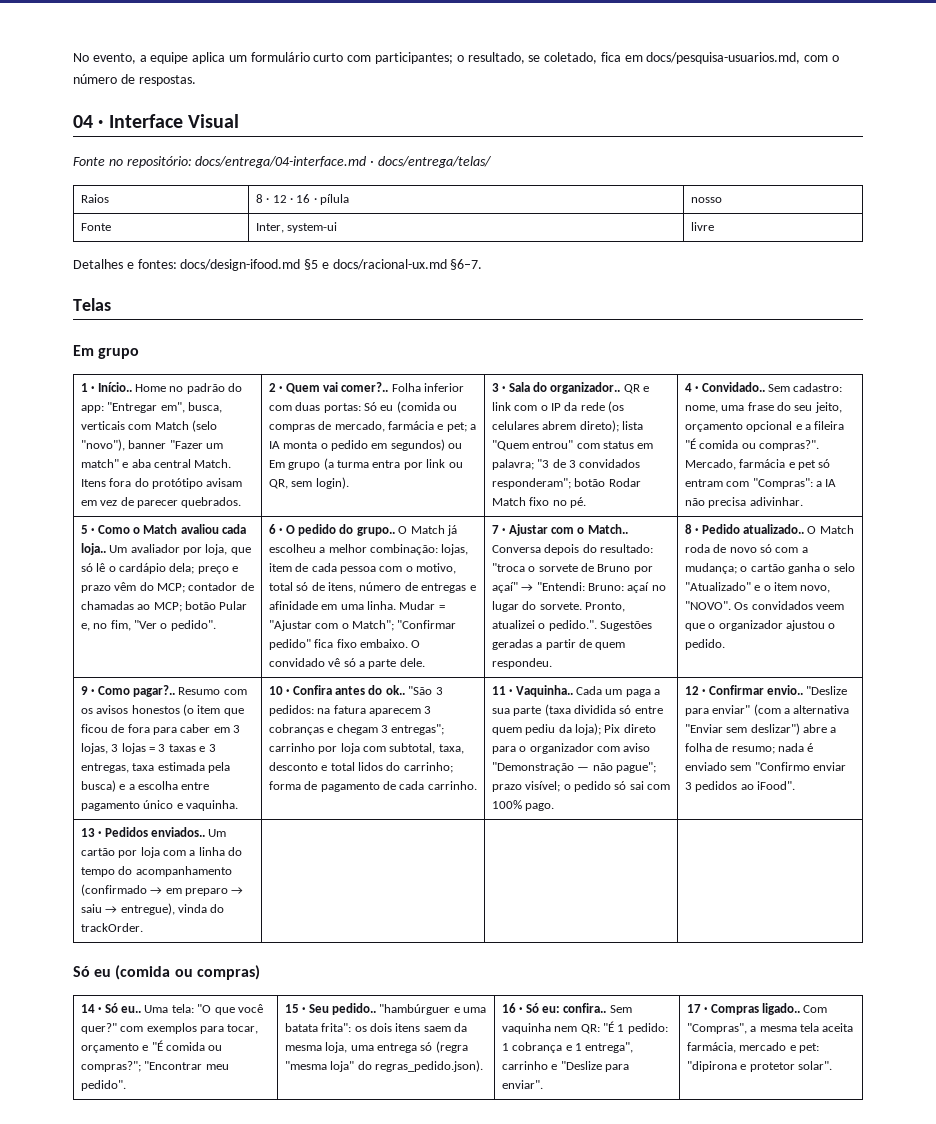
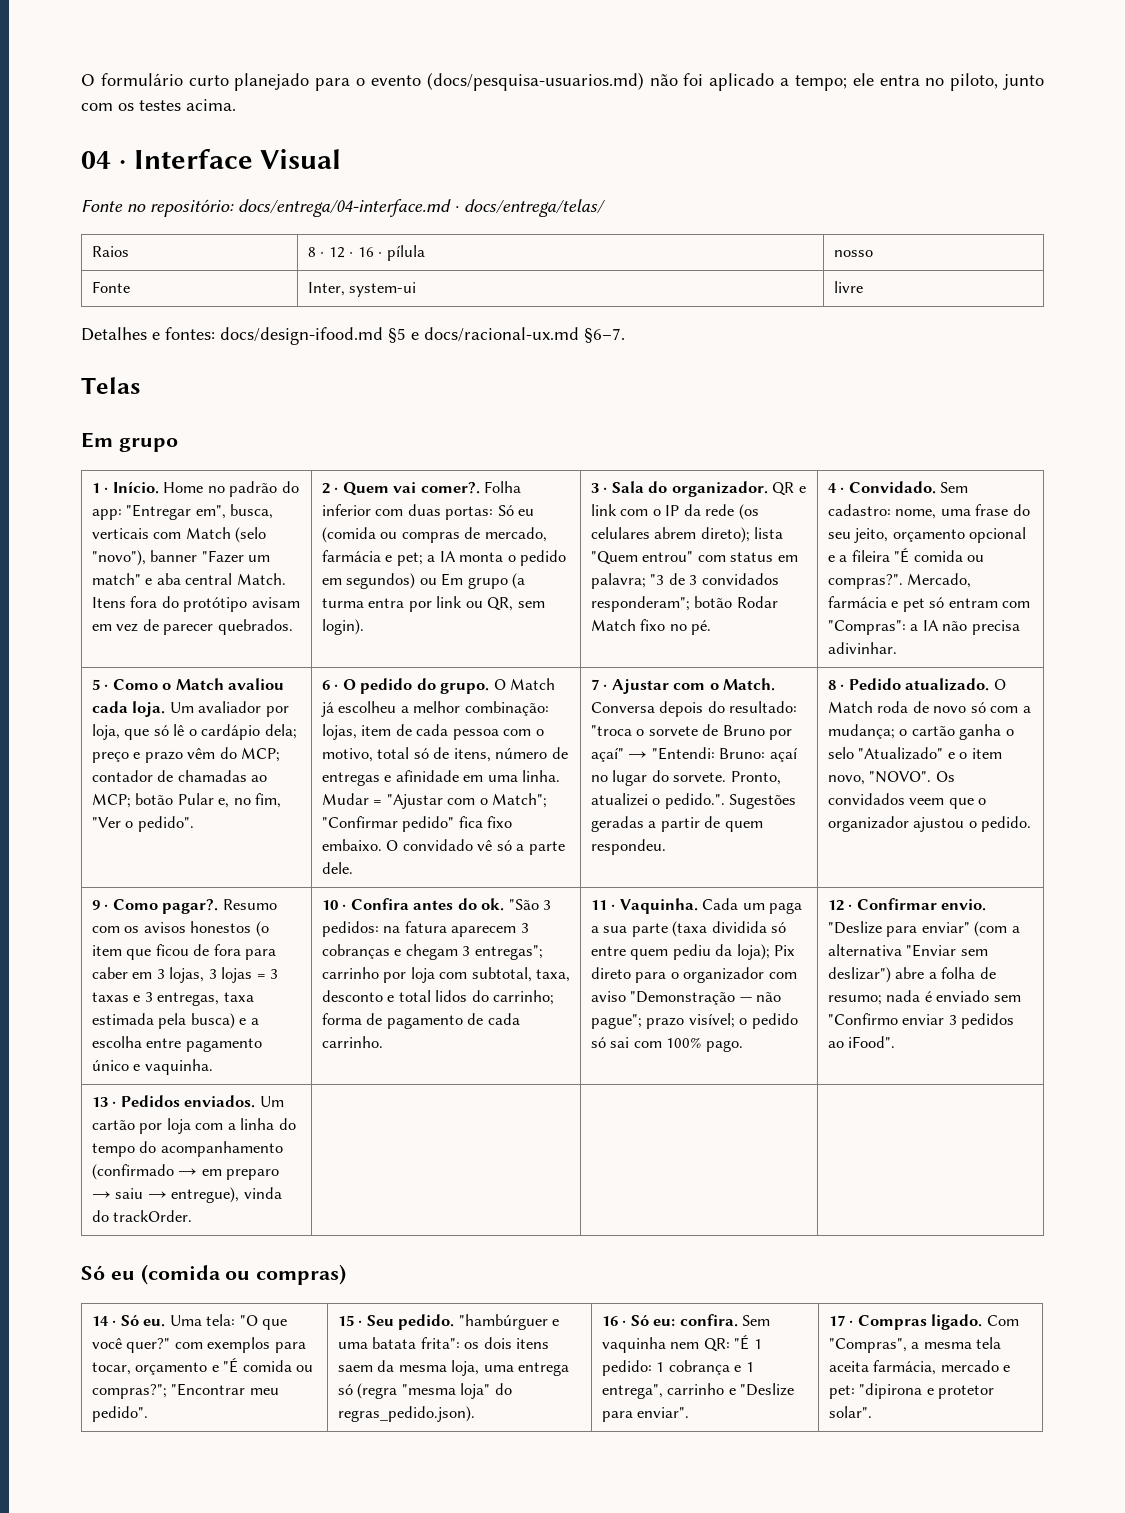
- No evento, a equipe aplica um formulário curto com participantes; o resultado, se coletado, fica em docs/pesquisa-usuarios.md, com o número de respostas.
+ O formulário curto planejado para o evento (docs/pesquisa-usuarios.md) não foi aplicado a tempo; ele entra no piloto, junto com os testes acima.
- 1 · Início..
+ 1 · Início.
- 2 · Quem vai comer?..
+ 2 · Quem vai comer?.
- 3 · Sala do organizador..
+ 3 · Sala do organizador.
- 4 · Convidado..
+ 4 · Convidado.
- 5 · Como o Match avaliou cada loja..
+ 5 · Como o Match avaliou cada loja.
- 6 · O pedido do grupo..
+ 6 · O pedido do grupo.
- 7 · Ajustar com o Match..
+ 7 · Ajustar com o Match.
- 8 · Pedido atualizado..
+ 8 · Pedido atualizado.
- 9 · Como pagar?..
+ 9 · Como pagar?.
- 10 · Confira antes do ok..
+ 10 · Confira antes do ok.
- 11 · Vaquinha..
+ 11 · Vaquinha.
- 12 · Confirmar envio..
+ 12 · Confirmar envio.
- 13 · Pedidos enviados.. Um cartão por loja com a linha do tempo do acompanhamento (confirmado → em preparo → saiu → entregue), vinda do trackOrder. | | |
+ 13 · Pedidos enviados. Um cartão por loja com a linha do tempo do acompanhamento (confirmado → em preparo → saiu → entregue), vinda do trackOrder. | | |
- 14 · Só eu..
+ 14 · Só eu.
- 15 · Seu pedido..
+ 15 · Seu pedido.
- 16 · Só eu: confira..
+ 16 · Só eu: confira.
- 17 · Compras ligado..
+ 17 · Compras ligado.

